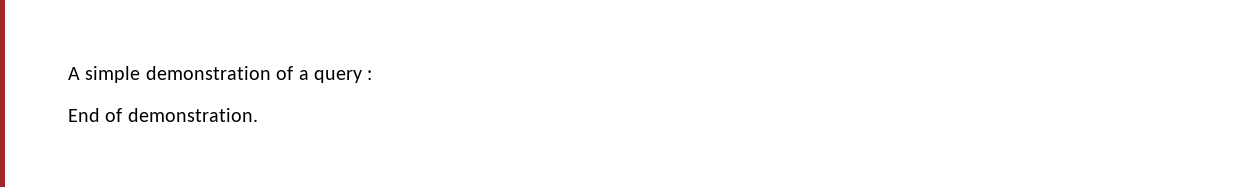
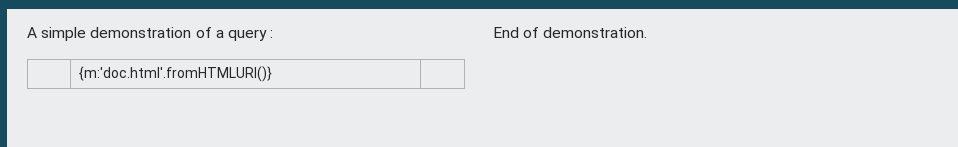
+ | {m:'doc.html'.fromHTMLURI()} |

